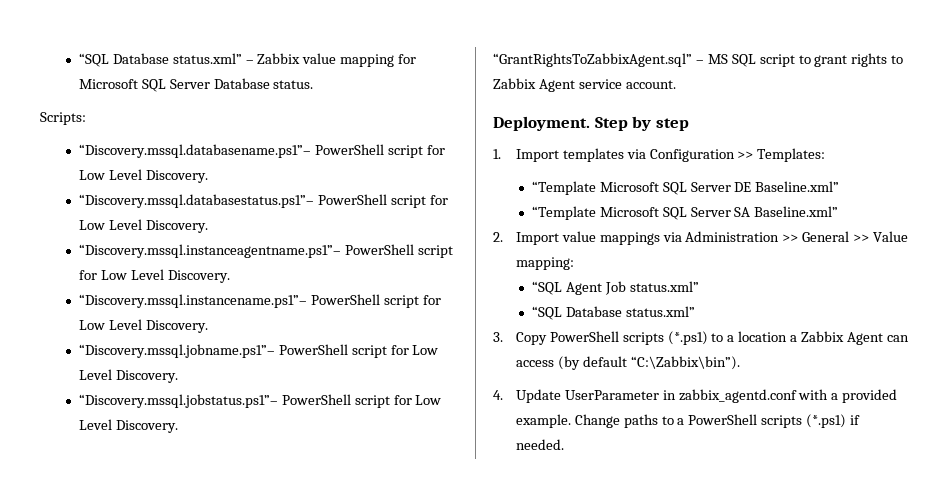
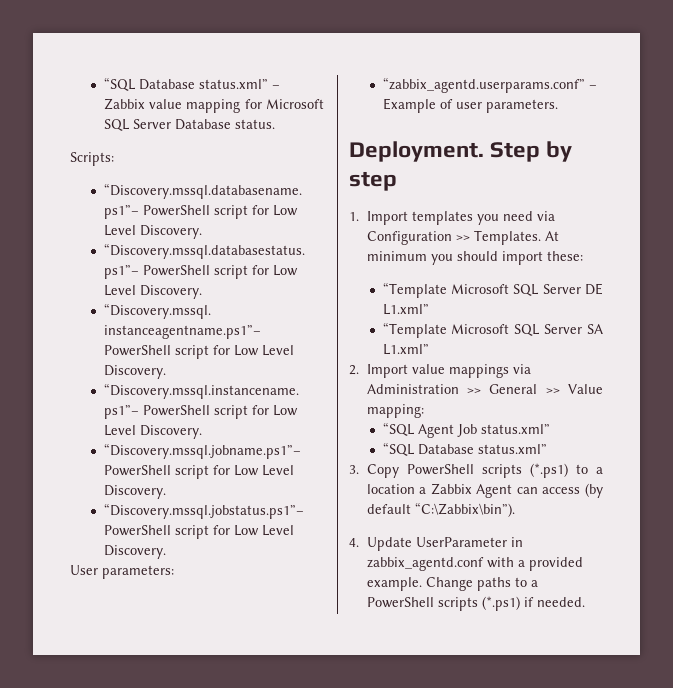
- “GrantRightsToZabbixAgent.sql” – MS SQL script to grant rights to Zabbix Agent service account.
+ User parameters:
+ “zabbix_agentd.userparams.conf” – Example of user parameters.
- 1. Import templates via Configuration >> Templates:
+ 1. Import templates you need via Configuration >> Templates. At minimum you should import these:
- “Template Microsoft SQL Server DE Baseline.xml”
+ “Template Microsoft SQL Server DE L1.xml”
- “Template Microsoft SQL Server SA Baseline.xml”
+ “Template Microsoft SQL Server SA L1.xml”

